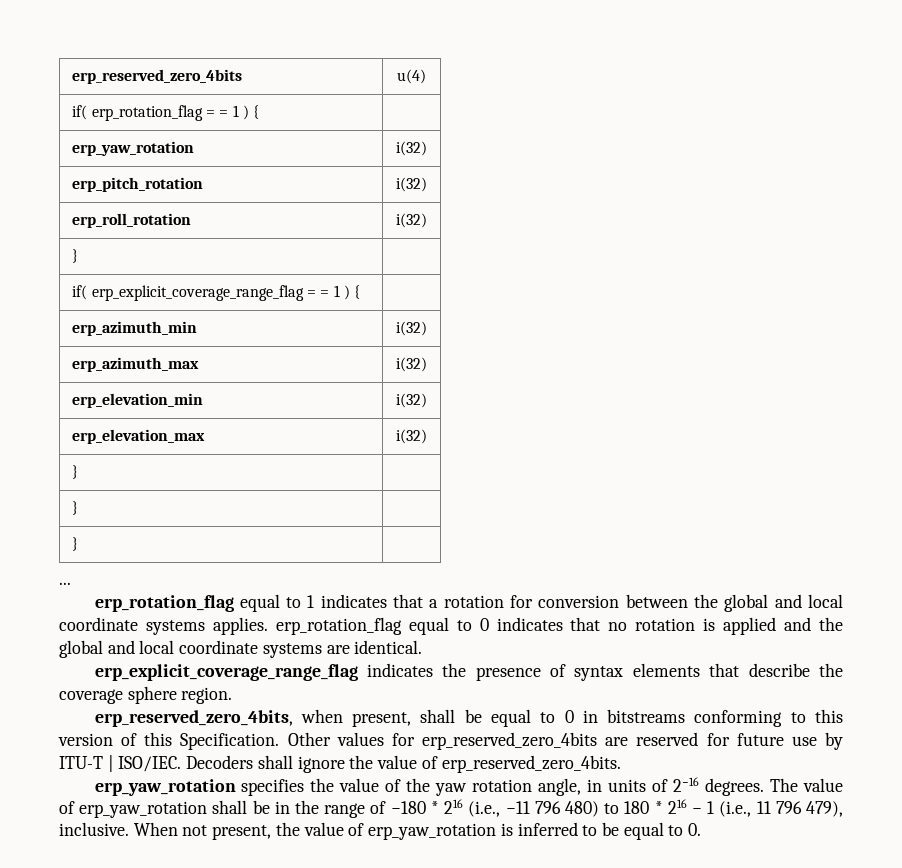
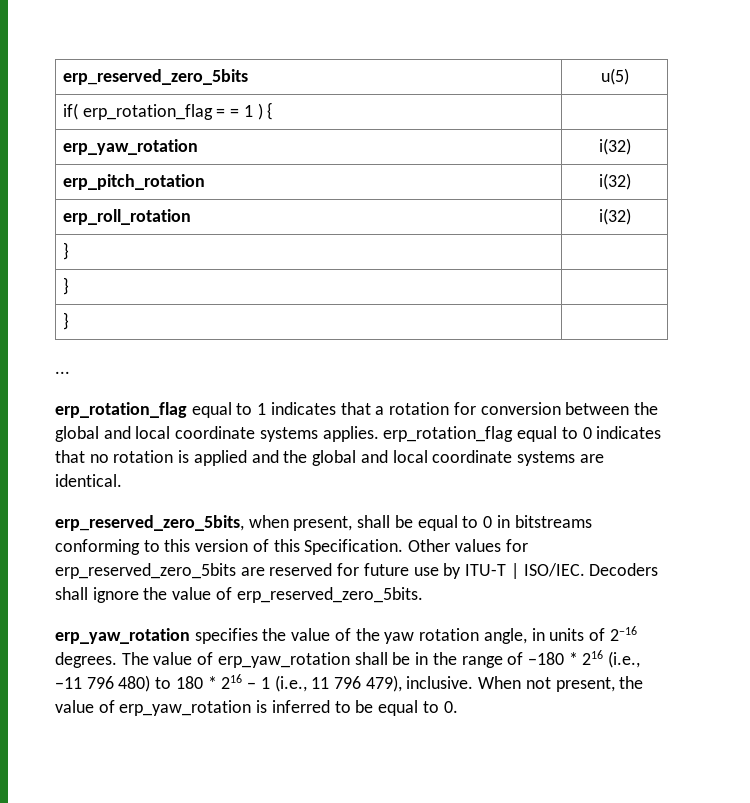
- erp_reserved_zero_4bits | u(4)
+ erp_reserved_zero_5bits | u(5)
- if( erp_explicit_coverage_range_flag = = 1 ) { |
- erp_azimuth_min | i(32)
- erp_azimuth_max | i(32)
- erp_elevation_min | i(32)
- erp_elevation_max | i(32)
- } |
- erp_explicit_coverage_range_flag indicates the presence of syntax elements that describe the coverage sphere region.
- erp_reserved_zero_4bits, when present, shall be equal to 0 in bitstreams conforming to this version of this Specification.
+ erp_reserved_zero_5bits, when present, shall be equal to 0 in bitstreams conforming to this version of this Specification.
- Other values for erp_reserved_zero_4bits are reserved for future use by ITU-T | ISO/IEC.
+ Other values for erp_reserved_zero_5bits are reserved for future use by ITU-T | ISO/IEC.
- Decoders shall ignore the value of erp_reserved_zero_4bits.
+ Decoders shall ignore the value of erp_reserved_zero_5bits.

